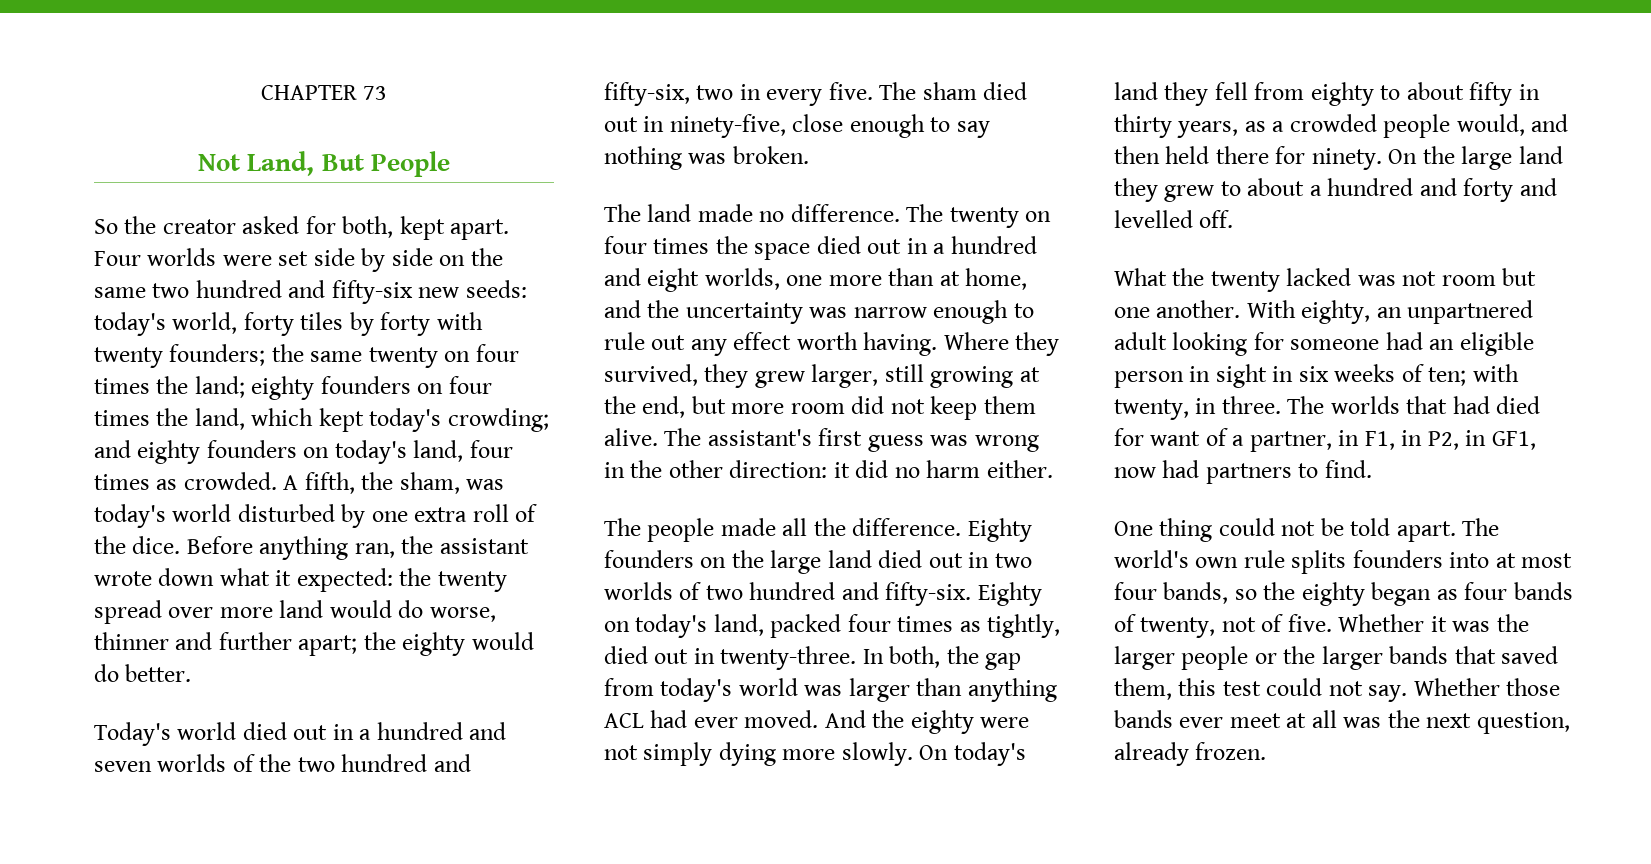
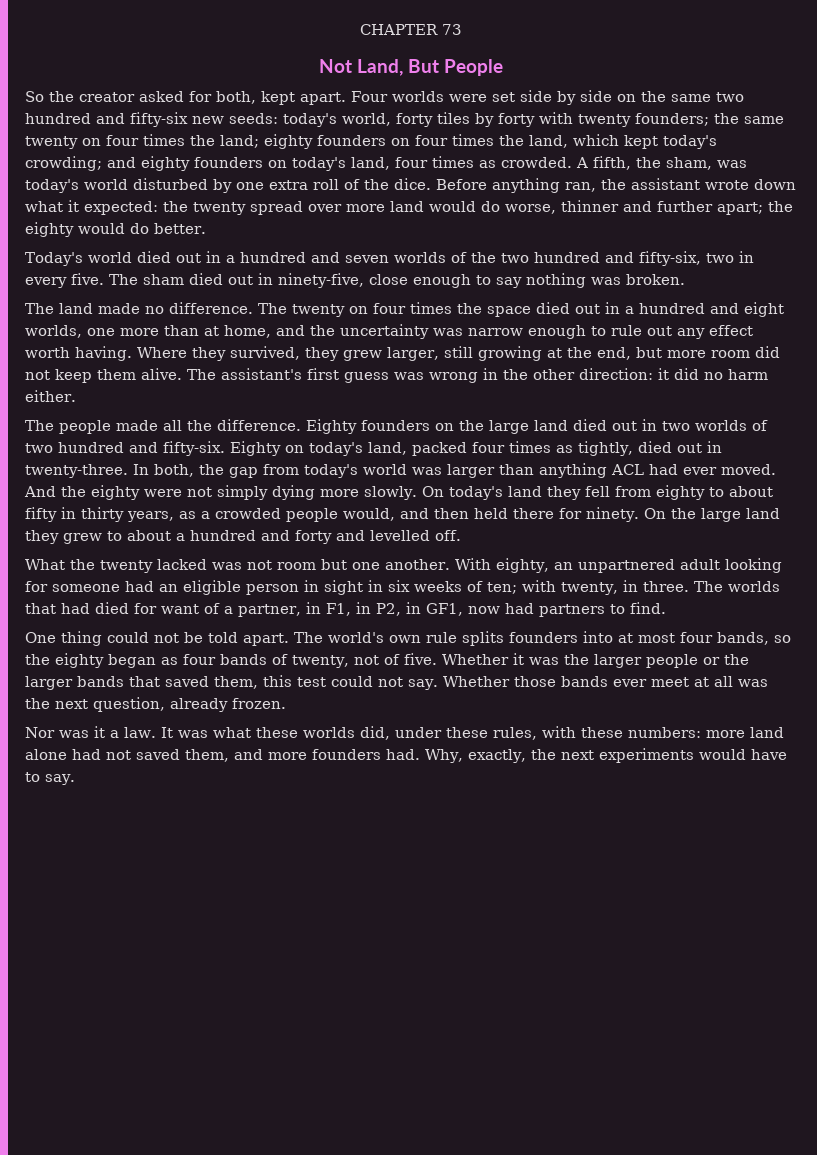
+ Nor was it a law. It was what these worlds did, under these rules, with these numbers: more land alone had not saved them, and more founders had. Why, exactly, the next experiments would have to say.

